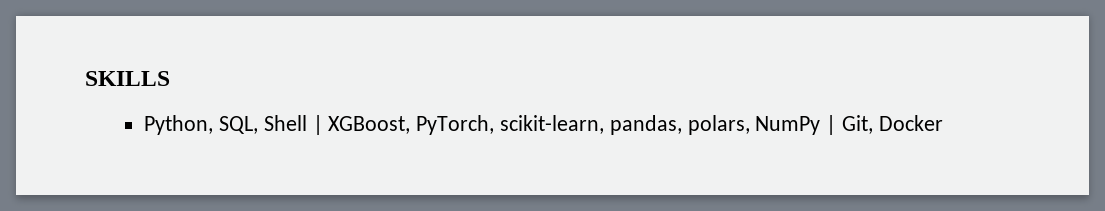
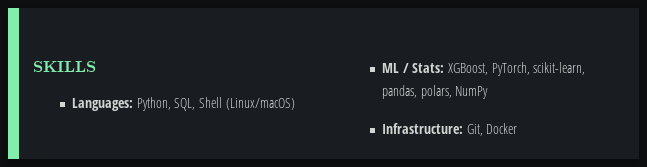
- Python, SQL, Shell | XGBoost, PyTorch, scikit-learn, pandas, polars, NumPy | Git, Docker
+ Languages: Python, SQL, Shell (Linux/macOS)
+ ML / Stats: XGBoost, PyTorch, scikit-learn, pandas, polars, NumPy
+ Infrastructure: Git, Docker

